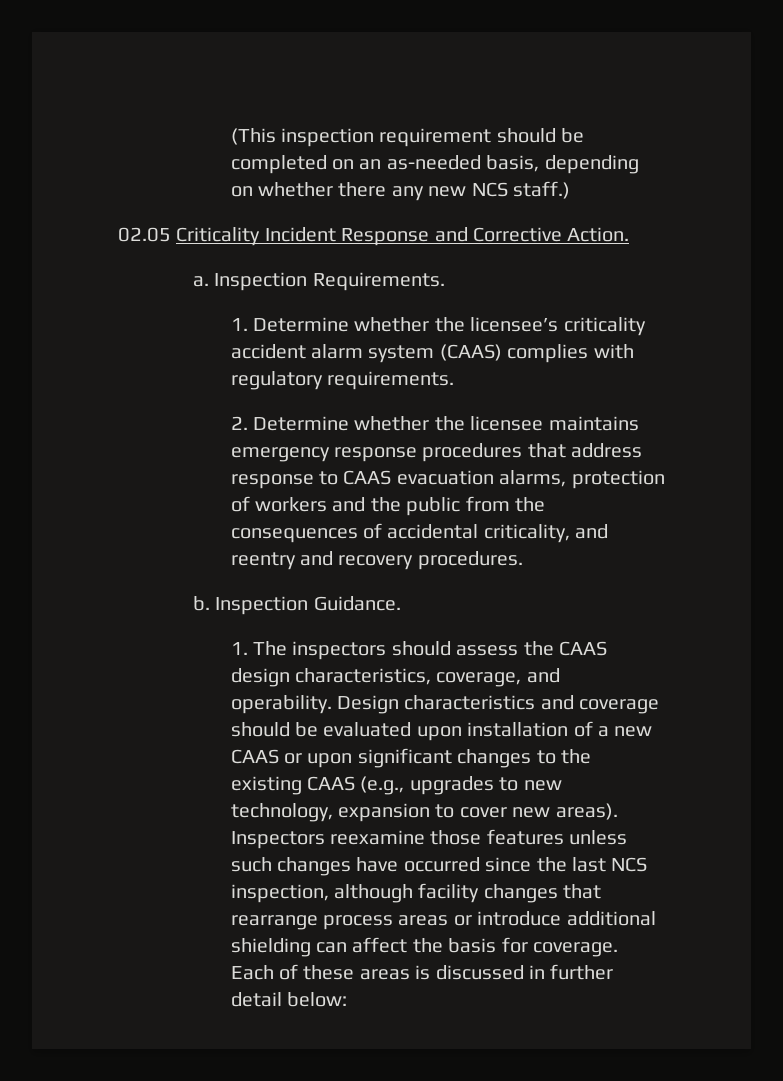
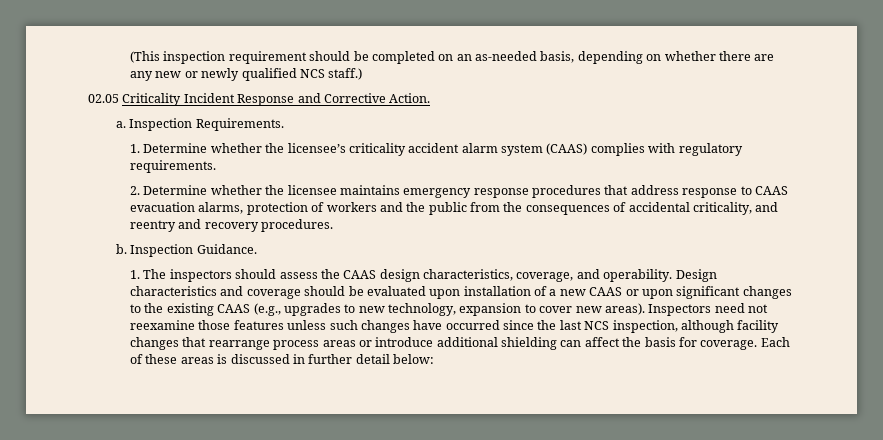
- (This inspection requirement should be completed on an as-needed basis, depending on whether there any new NCS staff.)
+ (This inspection requirement should be completed on an as-needed basis, depending on whether there are any new or newly qualified NCS staff.)
- Inspectors reexamine those features unless such changes have occurred since the last NCS inspection, although facility changes that rearrange process areas or introduce additional shielding can affect the basis for coverage.
+ Inspectors need not reexamine those features unless such changes have occurred since the last NCS inspection, although facility changes that rearrange process areas or introduce additional shielding can affect the basis for coverage.

